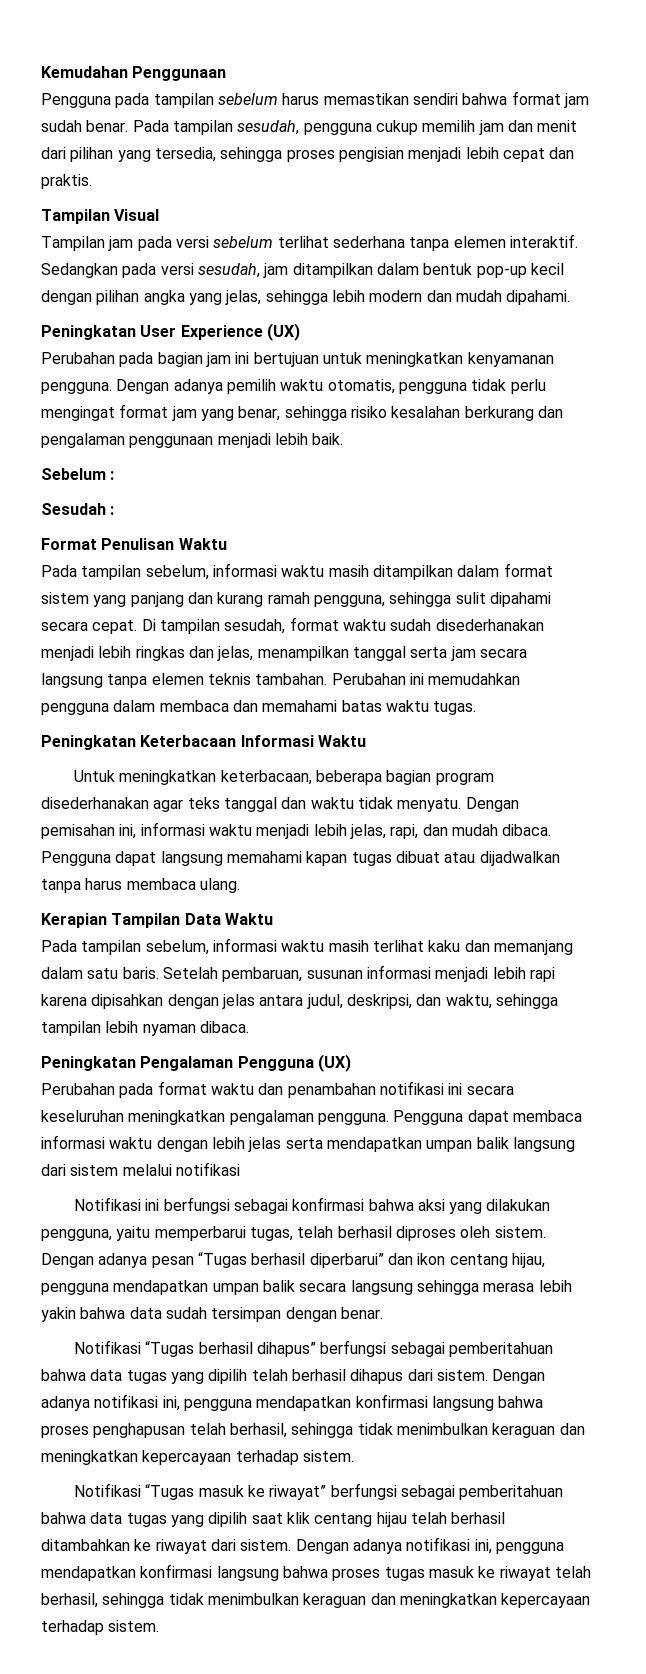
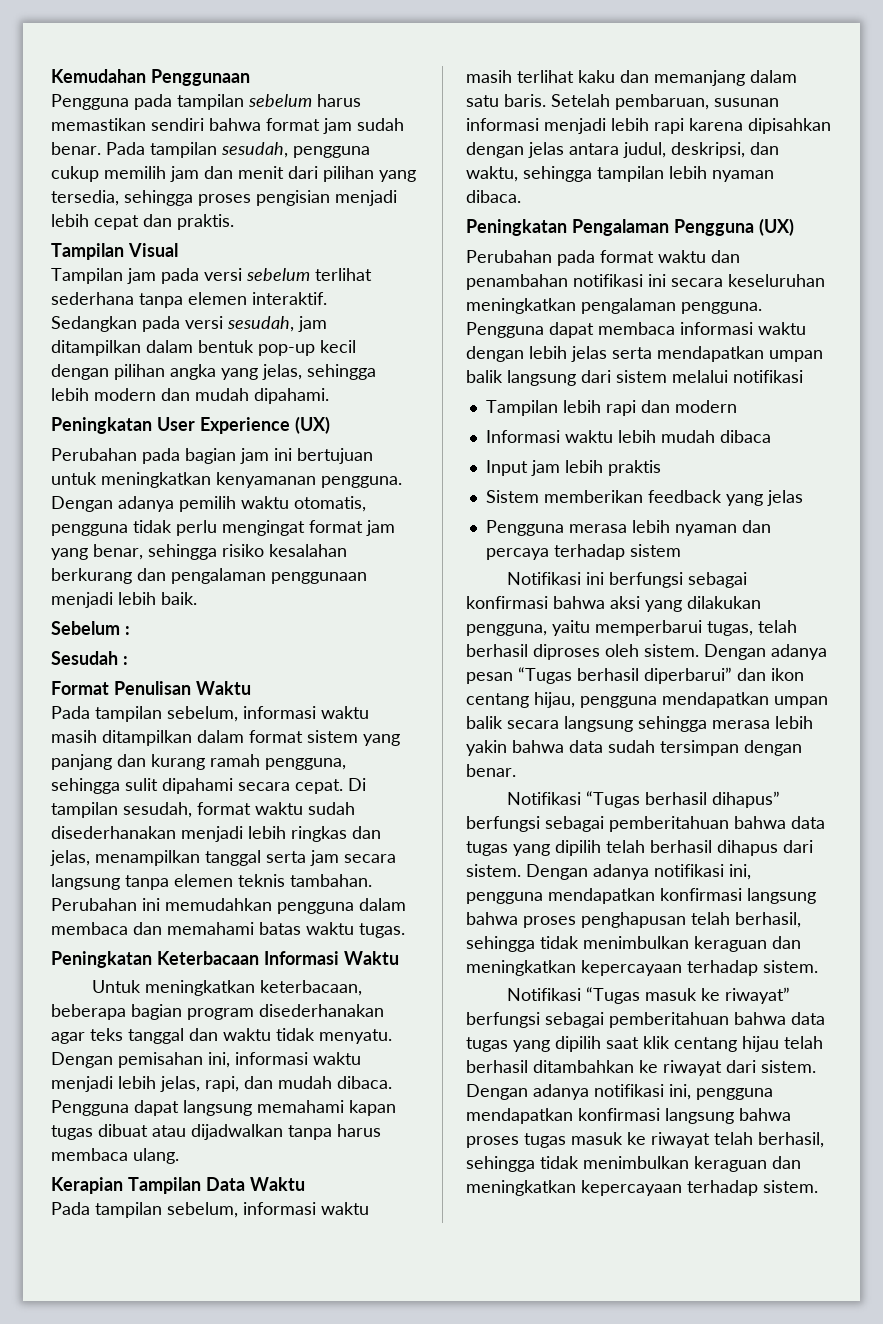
+ Tampilan lebih rapi dan modern
+ Informasi waktu lebih mudah dibaca
+ Input jam lebih praktis
+ Sistem memberikan feedback yang jelas
+ Pengguna merasa lebih nyaman dan percaya terhadap sistem

